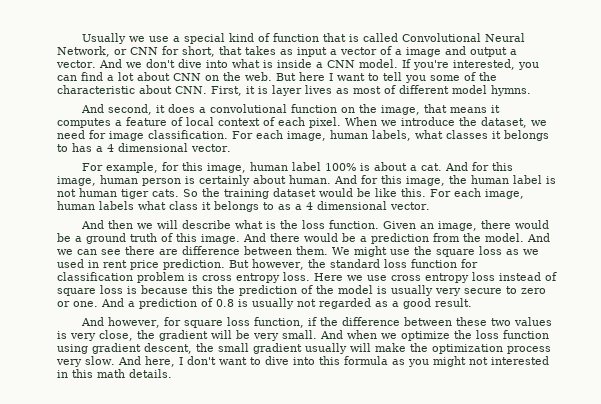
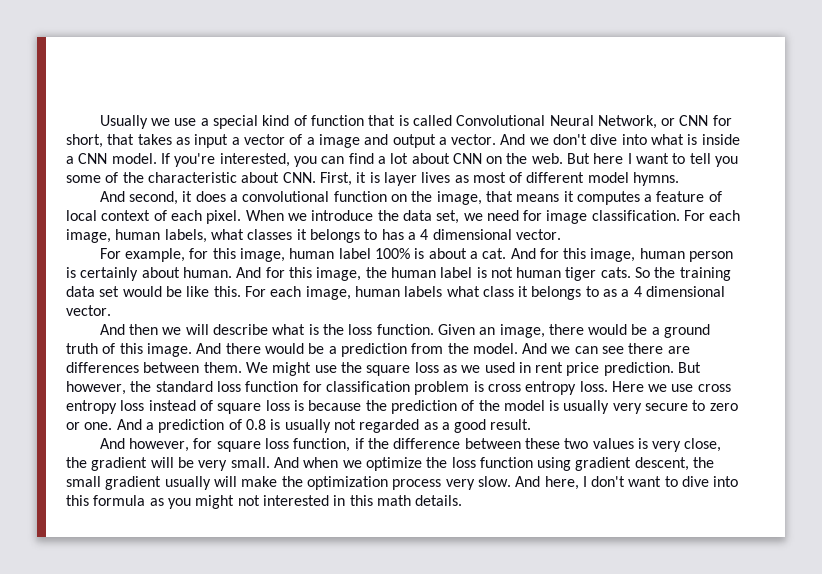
- When we introduce the dataset, we need for image classification.
+ When we introduce the data set, we need for image classification.
- So the training dataset would be like this.
+ So the training data set would be like this.
- And we can see there are difference between them.
+ And we can see there are differences between them.
- Here we use cross entropy loss instead of square loss is because this the prediction of the model is usually very secure to zero or one.
+ Here we use cross entropy loss instead of square loss is because the prediction of the model is usually very secure to zero or one.

